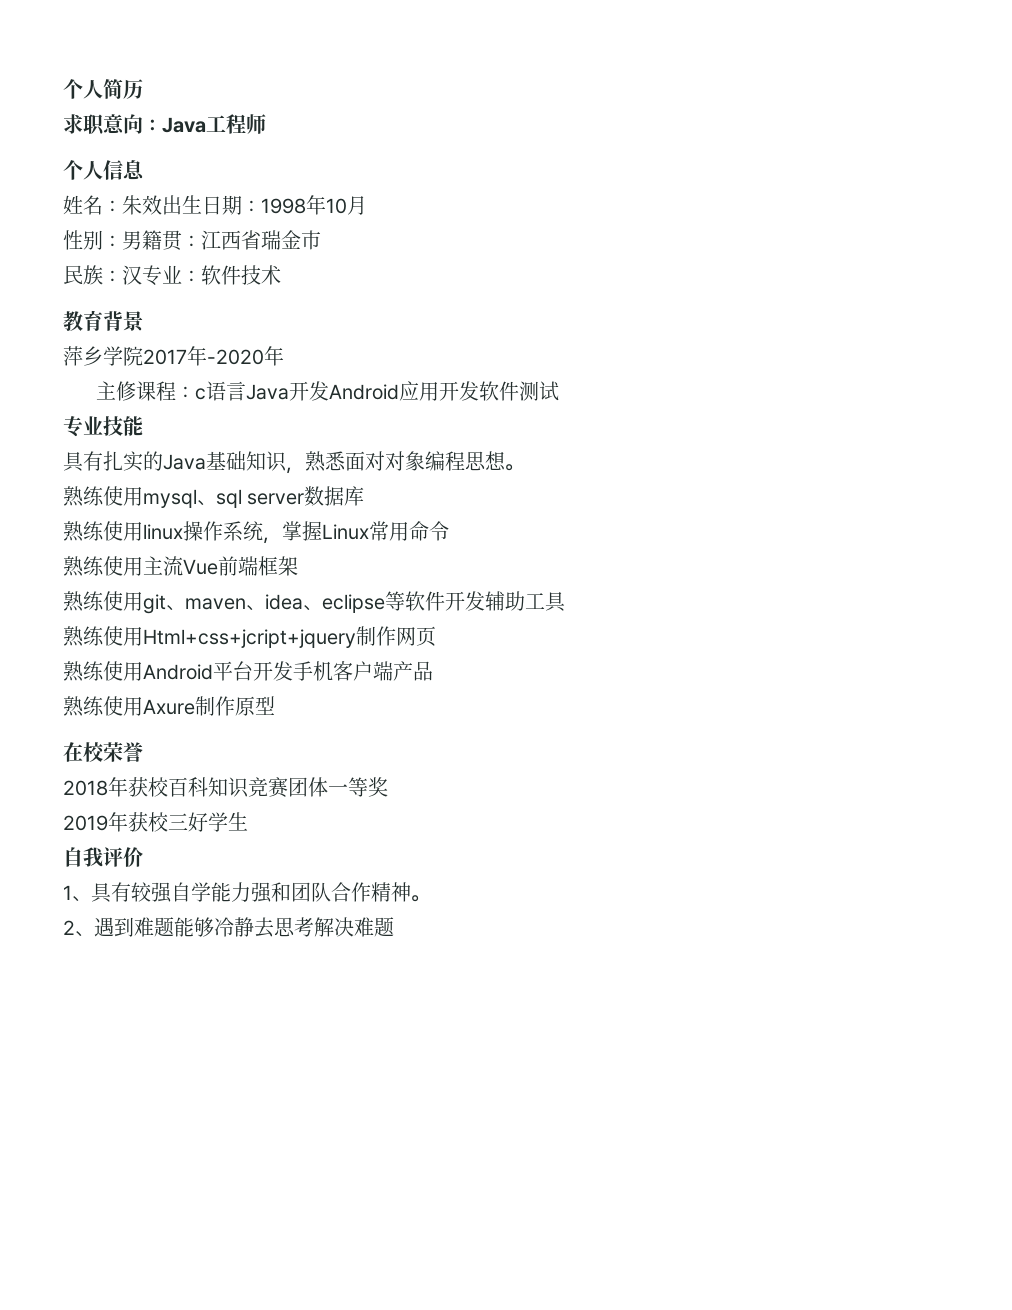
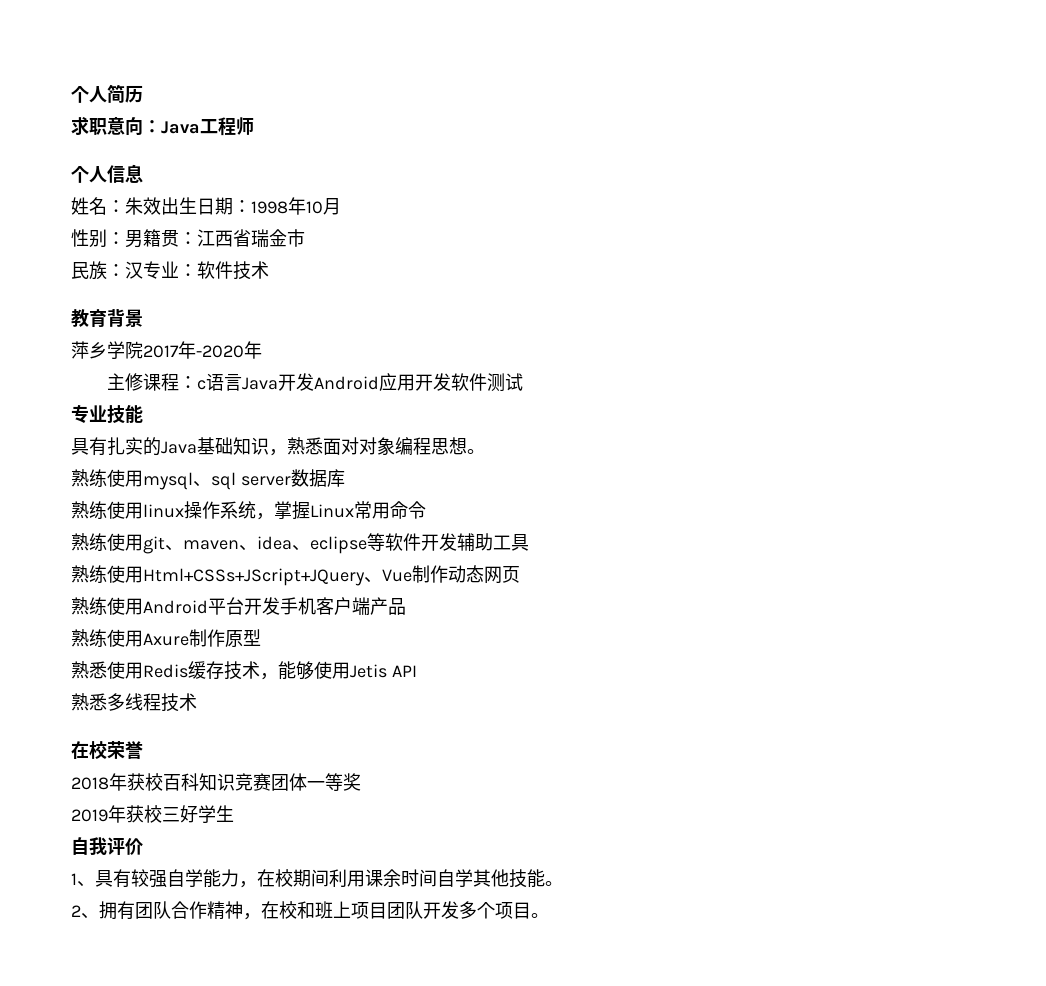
- 熟练使用主流Vue前端框架
- 熟练使用Html+css+jcript+jquery制作网页
+ 熟练使用Html+CSSs+JScript+JQuery、Vue制作动态网页
+ 熟悉使用Redis缓存技术，能够使用Jetis API
+ 熟悉多线程技术
- 1、具有较强自学能力强和团队合作精神。
- 2、遇到难题能够冷静去思考解决难题
+ 1、具有较强自学能力，在校期间利用课余时间自学其他技能。
+ 2、拥有团队合作精神，在校和班上项目团队开发多个项目。

